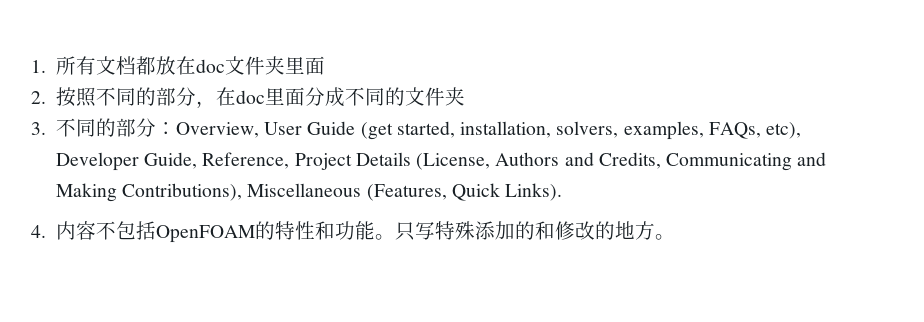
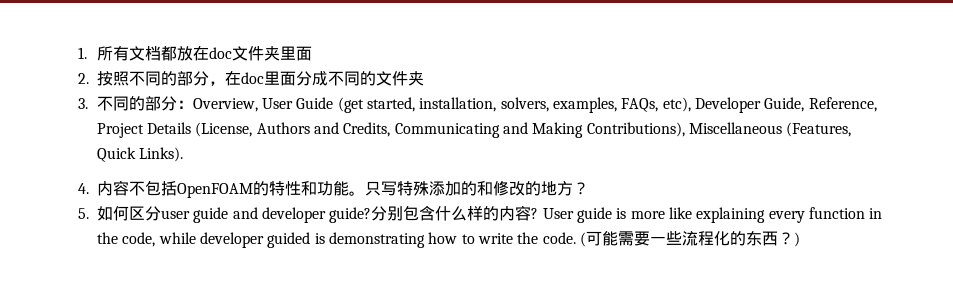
- 只写特殊添加的和修改的地方。
+ 只写特殊添加的和修改的地方？
+ 5.如何区分user guide and developer guide?分别包含什么样的内容? User guide is more like explaining every function in the code, while developer guided is demonstrating how to write the code. (可能需要一些流程化的东西？)

